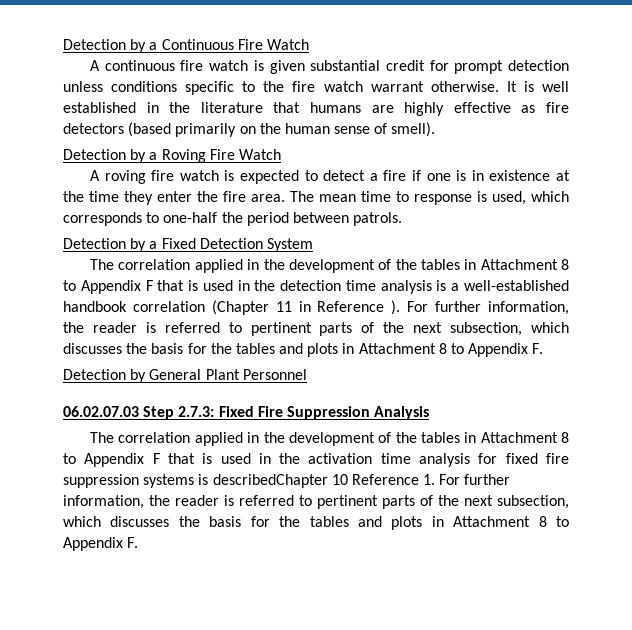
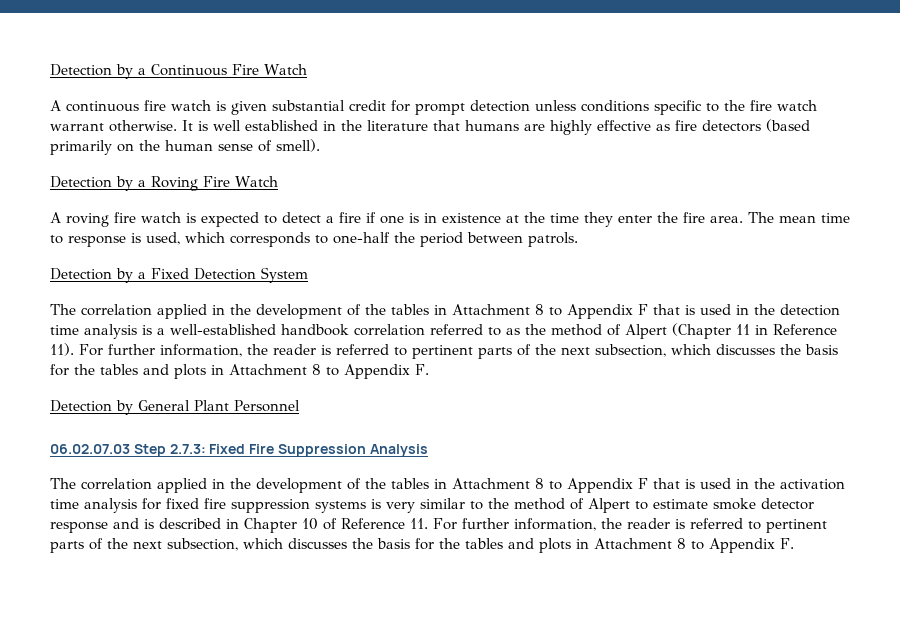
- The correlation applied in the development of the tables in Attachment 8 to Appendix F that is used in the detection time analysis is a well-established handbook correlation (Chapter 11 in Reference ).
+ The correlation applied in the development of the tables in Attachment 8 to Appendix F that is used in the detection time analysis is a well-established handbook correlation referred to as the method of Alpert (Chapter 11 in Reference 11).
- The correlation applied in the development of the tables in Attachment 8 to Appendix F that is used in the activation time analysis for fixed fire suppression systems is describedChapter 10 Reference 1. For further information, the reader is referred to pertinent parts of the next subsection, which discusses the basis for the tables and plots in Attachment 8 to Appendix F.
+ The correlation applied in the development of the tables in Attachment 8 to Appendix F that is used in the activation time analysis for fixed fire suppression systems is very similar to the method of Alpert to estimate smoke detector response and is described in Chapter 10 of Reference 11. For further information, the reader is referred to pertinent parts of the next subsection, which discusses the basis for the tables and plots in Attachment 8 to Appendix F.

